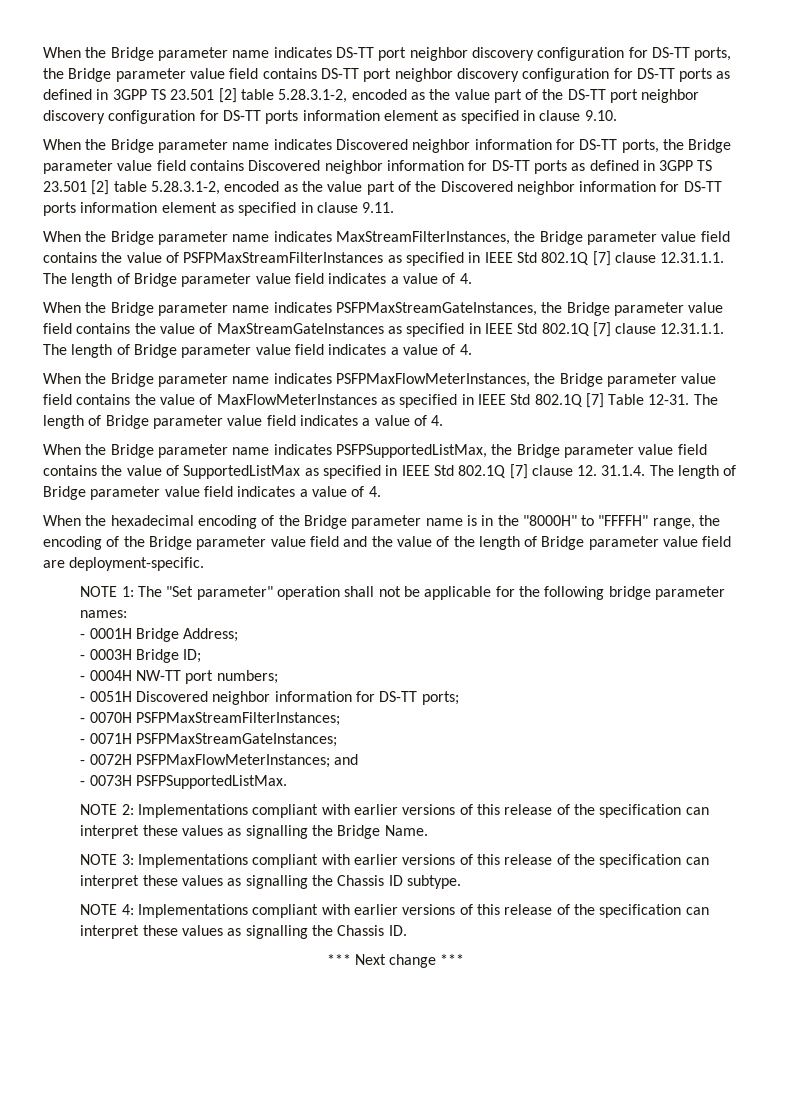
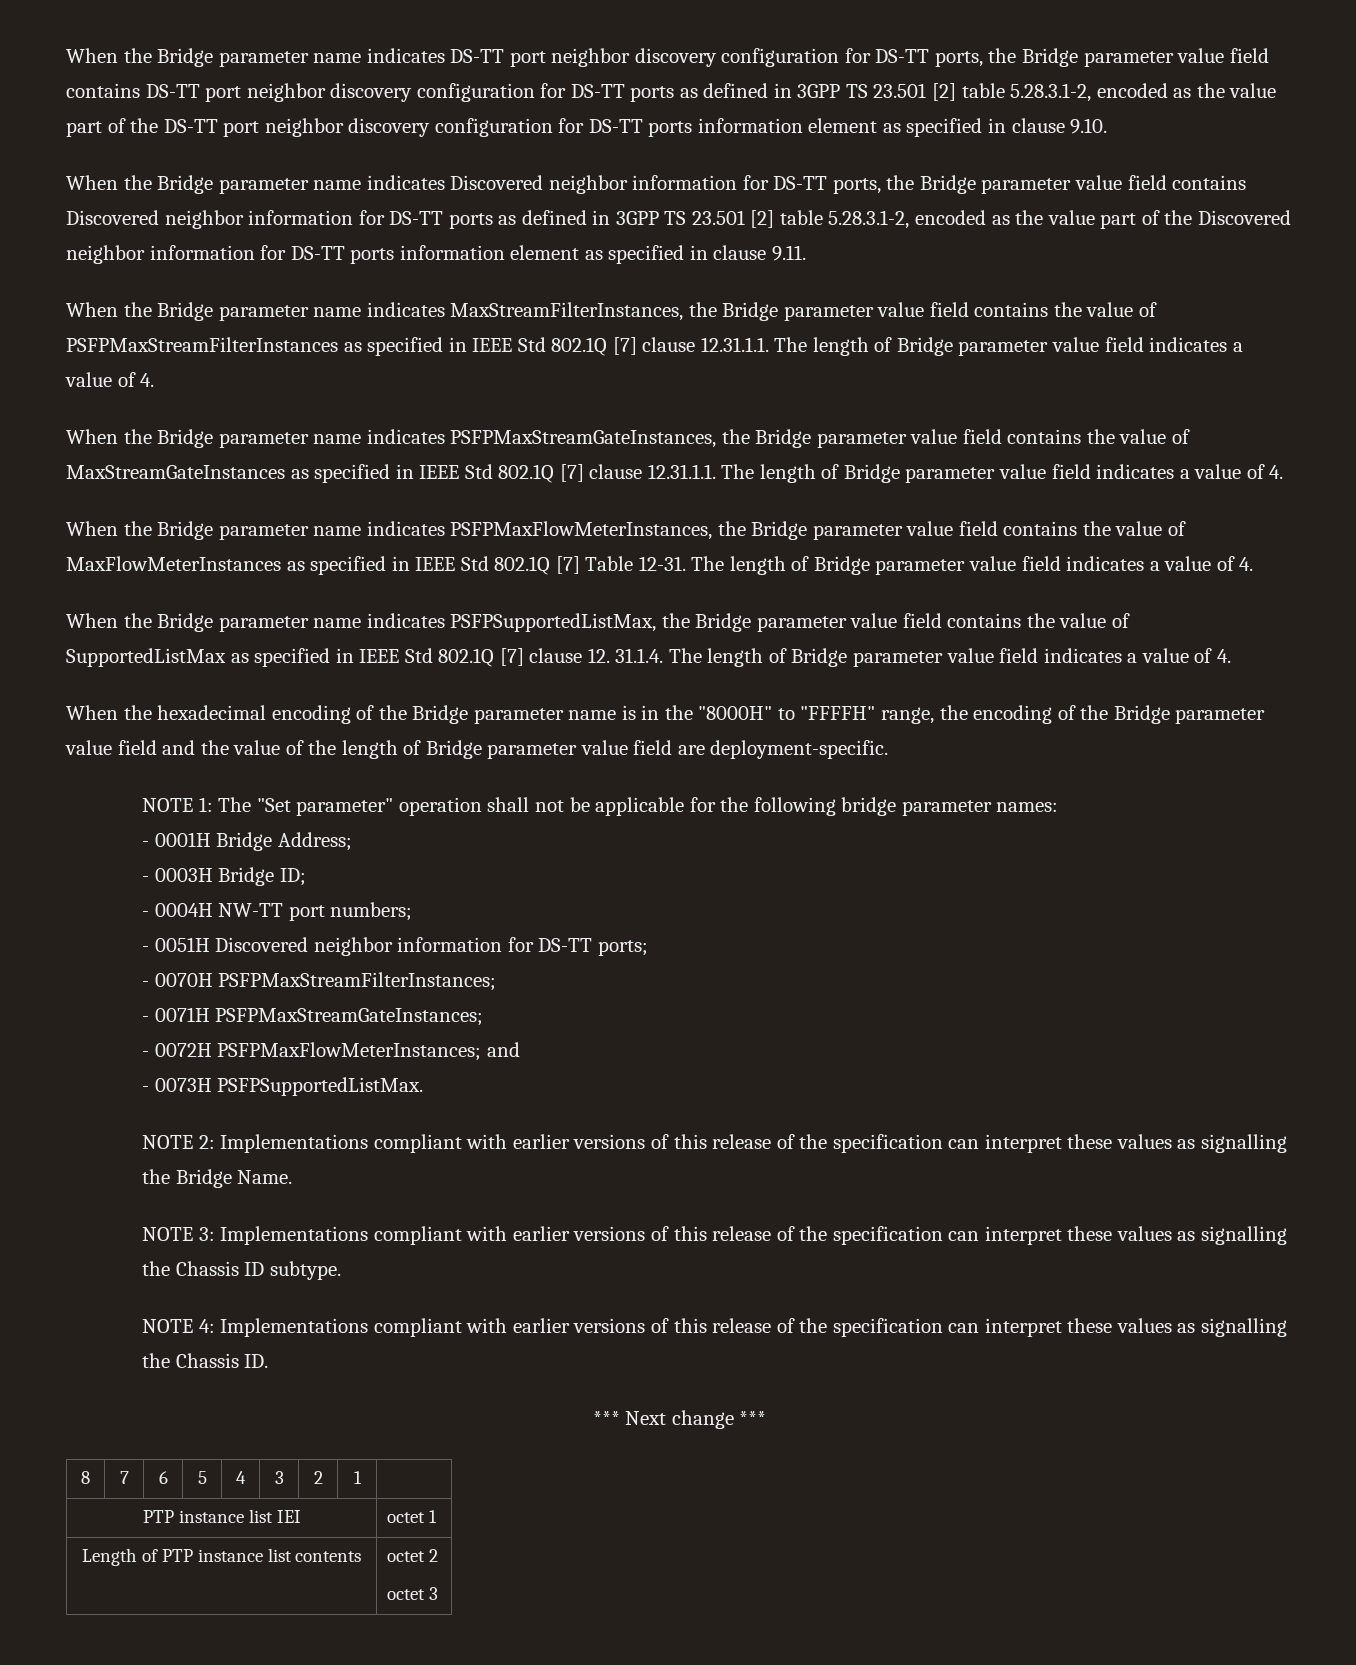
+ 8 | 7 | 6 | 5 | 4 | 3 | 2 | 1 |
+ PTP instance list IEI | octet 1
+ Length of PTP instance list contents | octet 2
+ octet 3

